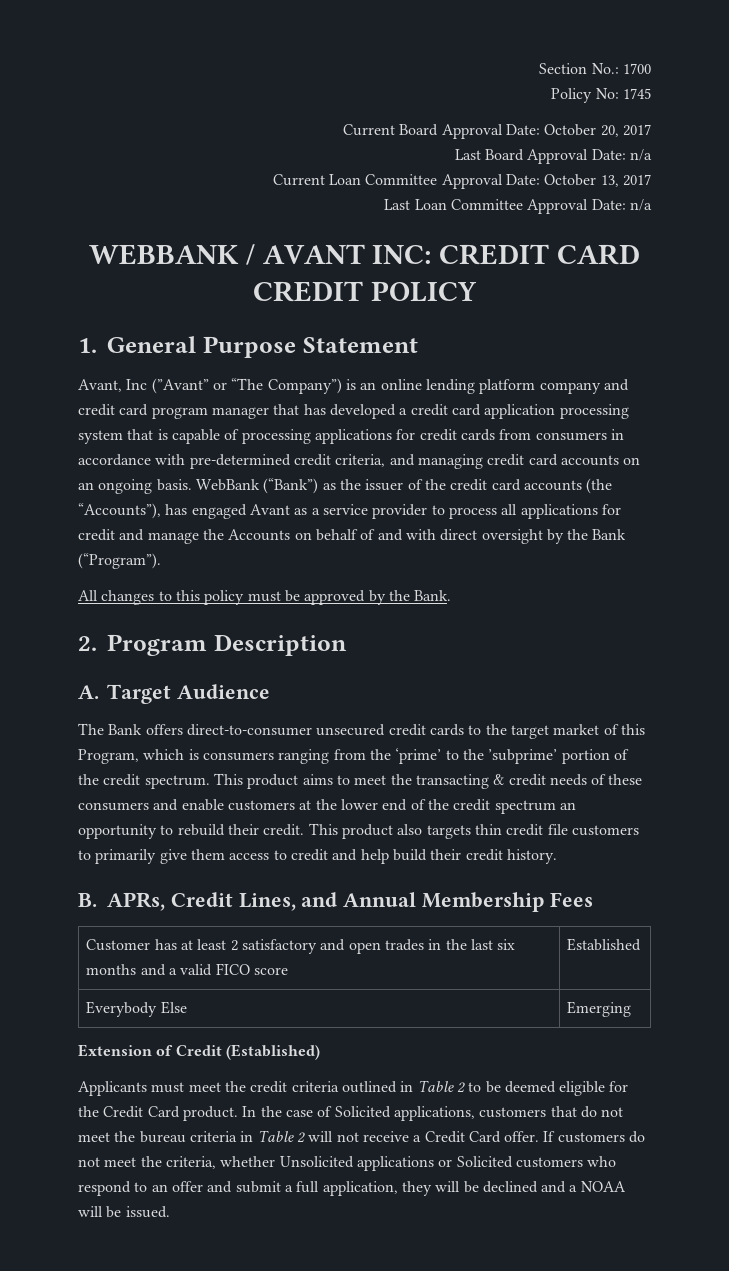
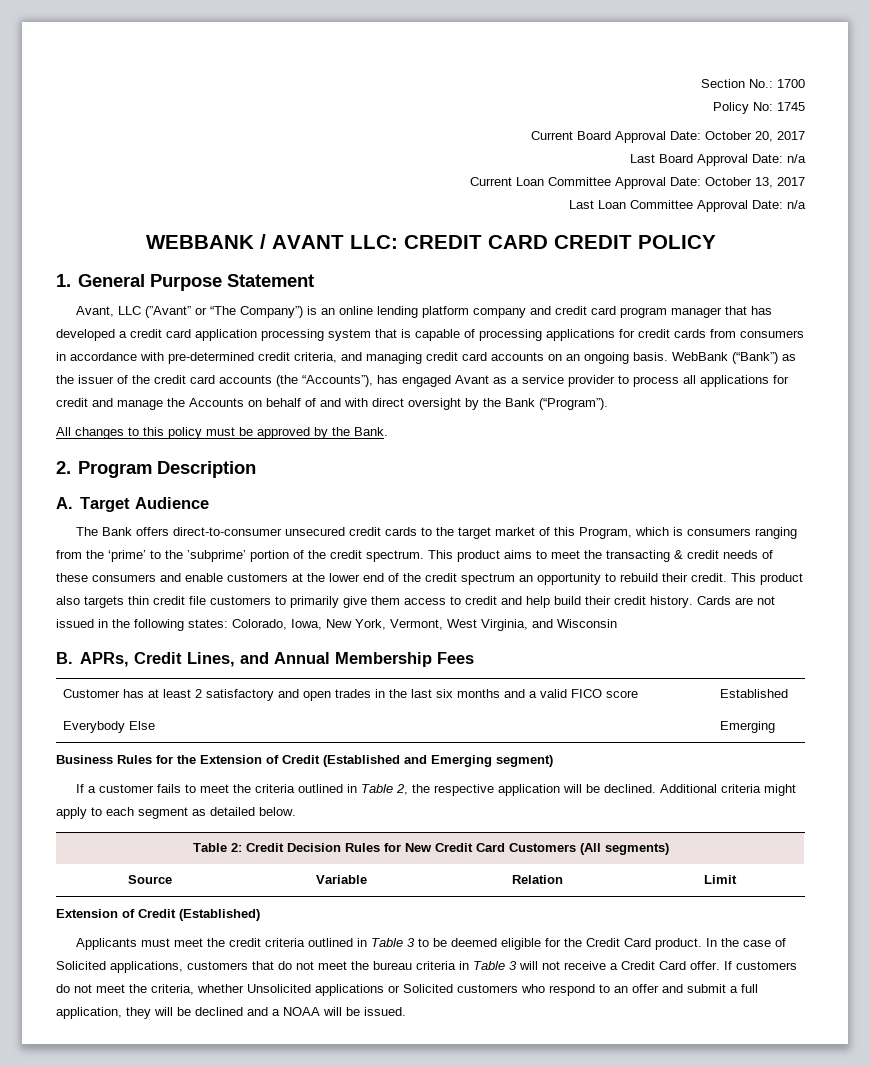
- WEBBANK / AVANT INC: CREDIT CARD CREDIT POLICY
+ WEBBANK / AVANT LLC: CREDIT CARD CREDIT POLICY
- Avant, Inc (”Avant” or “The Company”) is an online lending platform company and credit card program manager that has developed a credit card application processing system that is capable of processing applications for credit cards from consumers in accordance with pre-determined credit criteria, and managing credit card accounts on an ongoing basis.
+ Avant, LLC (”Avant” or “The Company”) is an online lending platform company and credit card program manager that has developed a credit card application processing system that is capable of processing applications for credit cards from consumers in accordance with pre-determined credit criteria, and managing credit card accounts on an ongoing basis.
+ Cards are not issued in the following states: Colorado, Iowa, New York, Vermont, West Virginia, and Wisconsin
+ Business Rules for the Extension of Credit (Established and Emerging segment)
+ If a customer fails to meet the criteria outlined in Table 2, the respective application will be declined. Additional criteria might apply to each segment as detailed below.
+ Table 2: Credit Decision Rules for New Credit Card Customers (All segments)
+ Source | Variable | Relation | Limit
- Applicants must meet the credit criteria outlined in Table 2 to be deemed eligible for the Credit Card product.
+ Applicants must meet the credit criteria outlined in Table 3 to be deemed eligible for the Credit Card product.
- In the case of Solicited applications, customers that do not meet the bureau criteria in Table 2 will not receive a Credit Card offer.
+ In the case of Solicited applications, customers that do not meet the bureau criteria in Table 3 will not receive a Credit Card offer.

